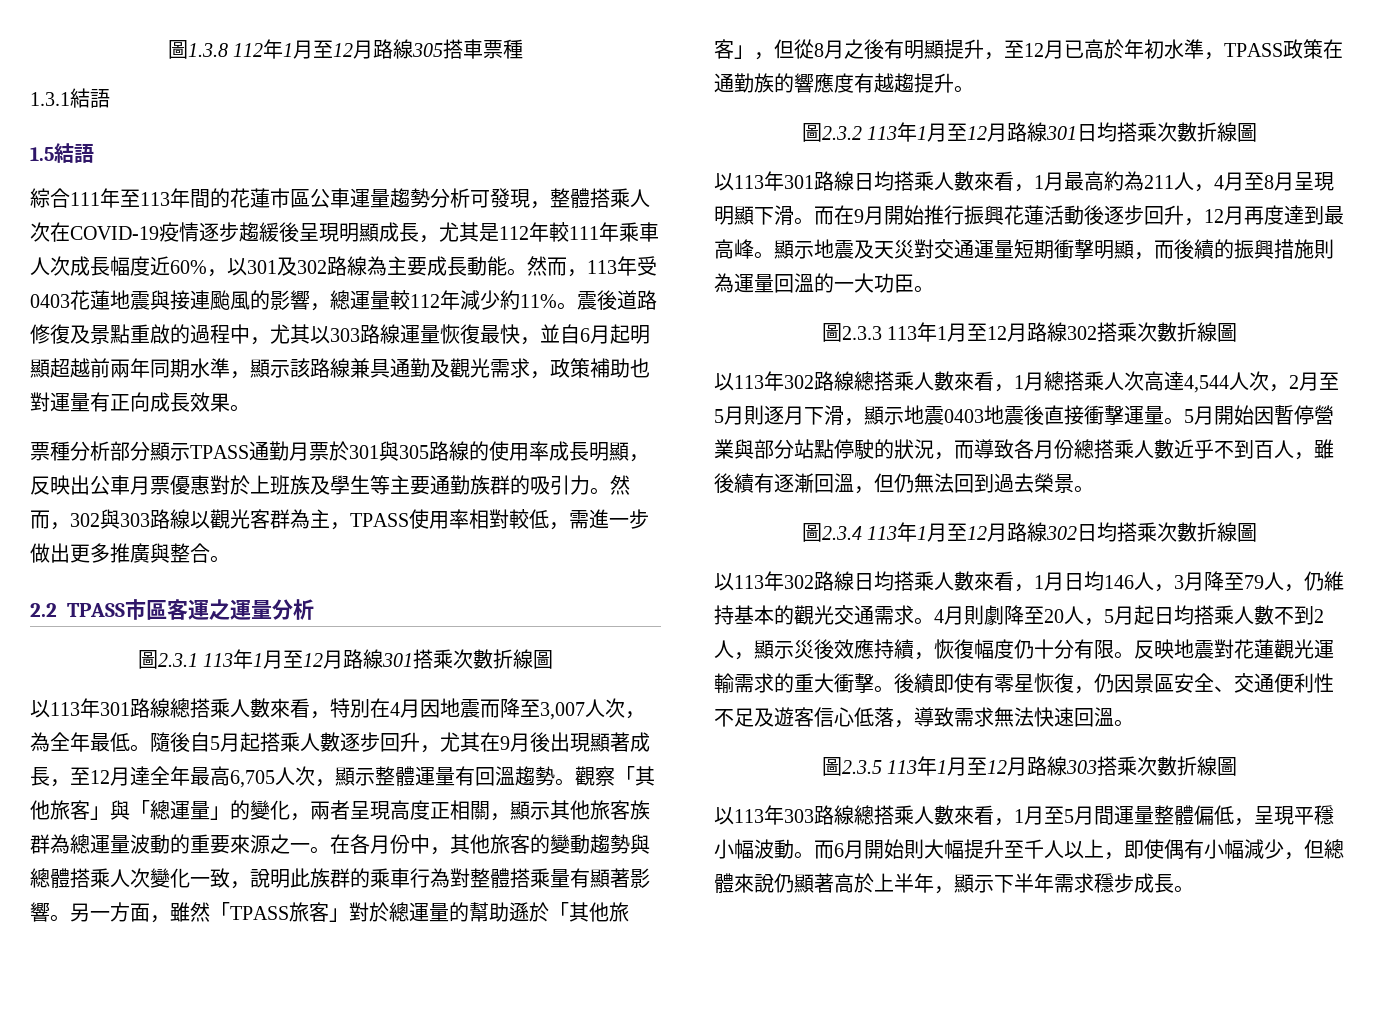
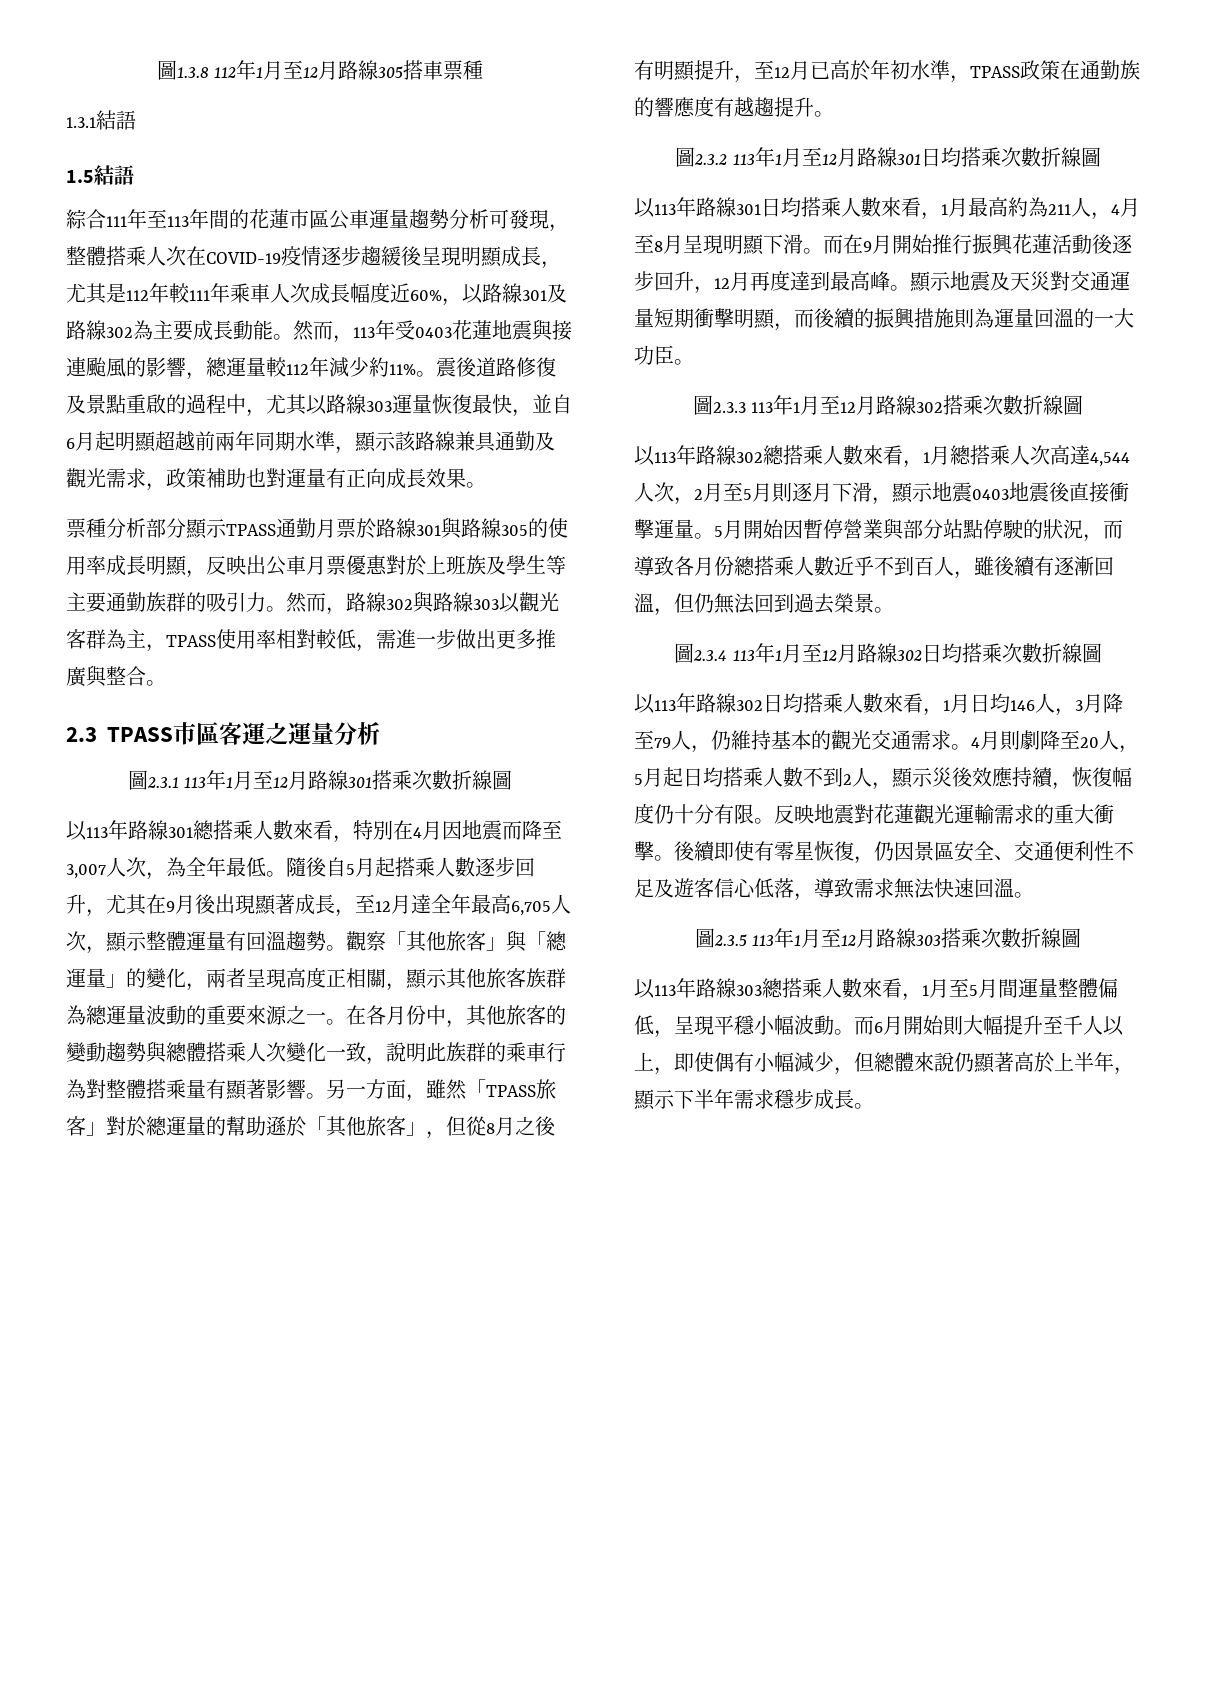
- 綜合111年至113年間的花蓮市區公車運量趨勢分析可發現，整體搭乘人次在COVID-19疫情逐步趨緩後呈現明顯成長，尤其是112年較111年乘車人次成長幅度近60%，以301及302路線為主要成長動能。
+ 綜合111年至113年間的花蓮市區公車運量趨勢分析可發現，整體搭乘人次在COVID-19疫情逐步趨緩後呈現明顯成長，尤其是112年較111年乘車人次成長幅度近60%，以路線301及路線302為主要成長動能。
- 震後道路修復及景點重啟的過程中，尤其以303路線運量恢復最快，並自6月起明顯超越前兩年同期水準，顯示該路線兼具通勤及觀光需求，政策補助也對運量有正向成長效果。
+ 震後道路修復及景點重啟的過程中，尤其以路線303運量恢復最快，並自6月起明顯超越前兩年同期水準，顯示該路線兼具通勤及觀光需求，政策補助也對運量有正向成長效果。
- 票種分析部分顯示TPASS通勤月票於301與305路線的使用率成長明顯，反映出公車月票優惠對於上班族及學生等主要通勤族群的吸引力。
+ 票種分析部分顯示TPASS通勤月票於路線301與路線305的使用率成長明顯，反映出公車月票優惠對於上班族及學生等主要通勤族群的吸引力。
- 然而，302與303路線以觀光客群為主，TPASS使用率相對較低，需進一步做出更多推廣與整合。
+ 然而，路線302與路線303以觀光客群為主，TPASS使用率相對較低，需進一步做出更多推廣與整合。
- 2.2 TPASS市區客運之運量分析
+ 2.3 TPASS市區客運之運量分析
- 以113年301路線總搭乘人數來看，特別在4月因地震而降至3,007人次，為全年最低。
+ 以113年路線301總搭乘人數來看，特別在4月因地震而降至3,007人次，為全年最低。
- 以113年301路線日均搭乘人數來看，1月最高約為211人，4月至8月呈現明顯下滑。
+ 以113年路線301日均搭乘人數來看，1月最高約為211人，4月至8月呈現明顯下滑。
- 以113年302路線總搭乘人數來看，1月總搭乘人次高達4,544人次，2月至5月則逐月下滑，顯示地震0403地震後直接衝擊運量。
+ 以113年路線302總搭乘人數來看，1月總搭乘人次高達4,544人次，2月至5月則逐月下滑，顯示地震0403地震後直接衝擊運量。
- 以113年302路線日均搭乘人數來看，1月日均146人，3月降至79人，仍維持基本的觀光交通需求。
+ 以113年路線302日均搭乘人數來看，1月日均146人，3月降至79人，仍維持基本的觀光交通需求。
- 以113年303路線總搭乘人數來看，1月至5月間運量整體偏低，呈現平穩小幅波動。
+ 以113年路線303總搭乘人數來看，1月至5月間運量整體偏低，呈現平穩小幅波動。

